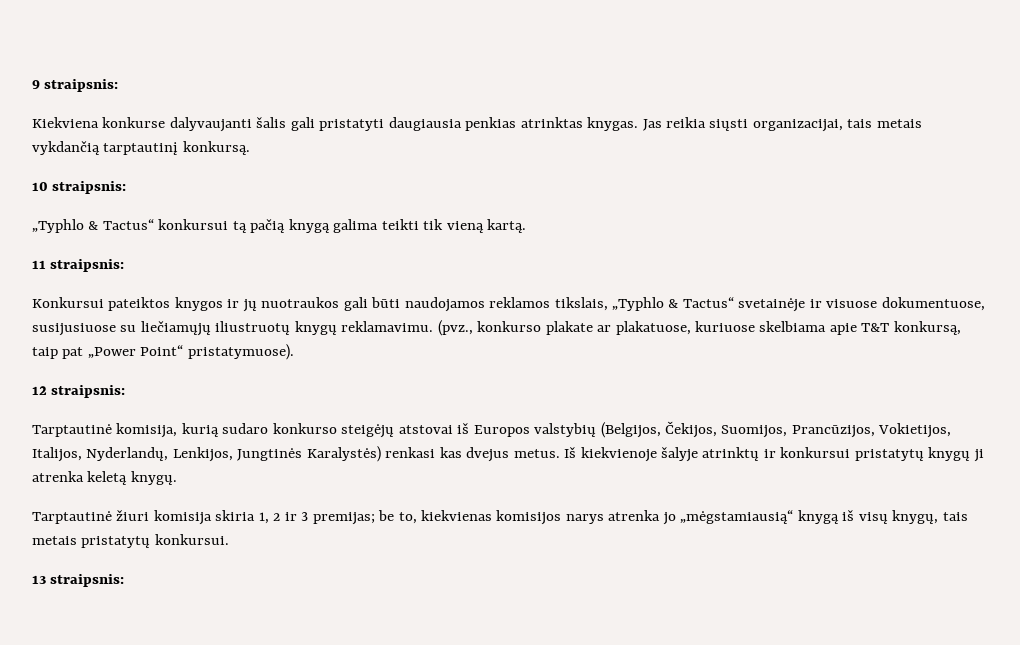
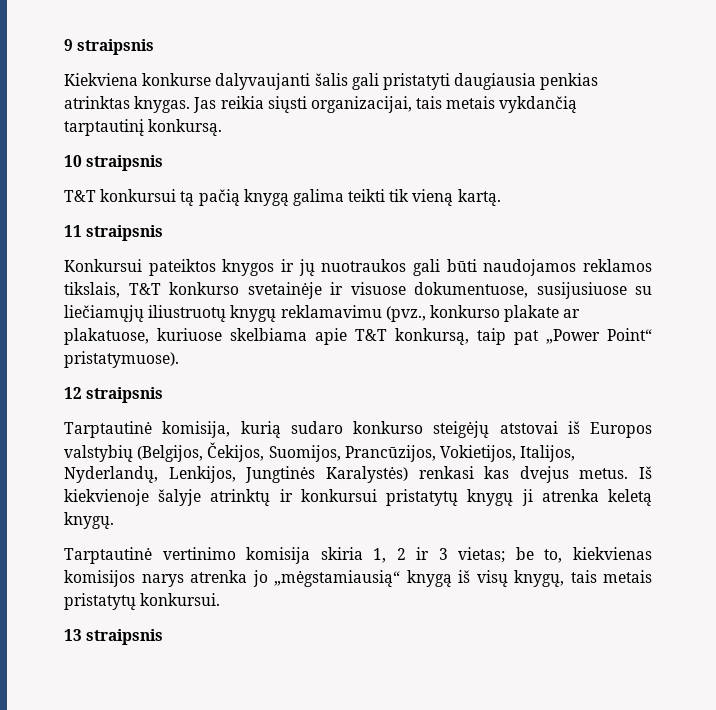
- 9 straipsnis:
+ 9 straipsnis
- 10 straipsnis:
- „Typhlo & Tactus“ konkursui tą pačią knygą galima teikti tik vieną kartą.
+ 10 straipsnis
+ T&T konkursui tą pačią knygą galima teikti tik vieną kartą.
- 11 straipsnis:
+ 11 straipsnis
- Konkursui pateiktos knygos ir jų nuotraukos gali būti naudojamos reklamos tikslais, „Typhlo & Tactus“ svetainėje ir visuose dokumentuose, susijusiuose su liečiamųjų iliustruotų knygų reklamavimu. (pvz., konkurso plakate ar plakatuose, kuriuose skelbiama apie T&T konkursą, taip pat „Power Point“ pristatymuose).
+ Konkursui pateiktos knygos ir jų nuotraukos gali būti naudojamos reklamos tikslais, T&T konkurso svetainėje ir visuose dokumentuose, susijusiuose su liečiamųjų iliustruotų knygų reklamavimu (pvz., konkurso plakate ar plakatuose, kuriuose skelbiama apie T&T konkursą, taip pat „Power Point“ pristatymuose).
- 12 straipsnis:
+ 12 straipsnis
- Tarptautinė žiuri komisija skiria 1, 2 ir 3 premijas; be to, kiekvienas komisijos narys atrenka jo „mėgstamiausią“ knygą iš visų knygų, tais metais pristatytų konkursui.
+ Tarptautinė vertinimo komisija skiria 1, 2 ir 3 vietas; be to, kiekvienas komisijos narys atrenka jo „mėgstamiausią“ knygą iš visų knygų, tais metais pristatytų konkursui.
- 13 straipsnis:
+ 13 straipsnis

